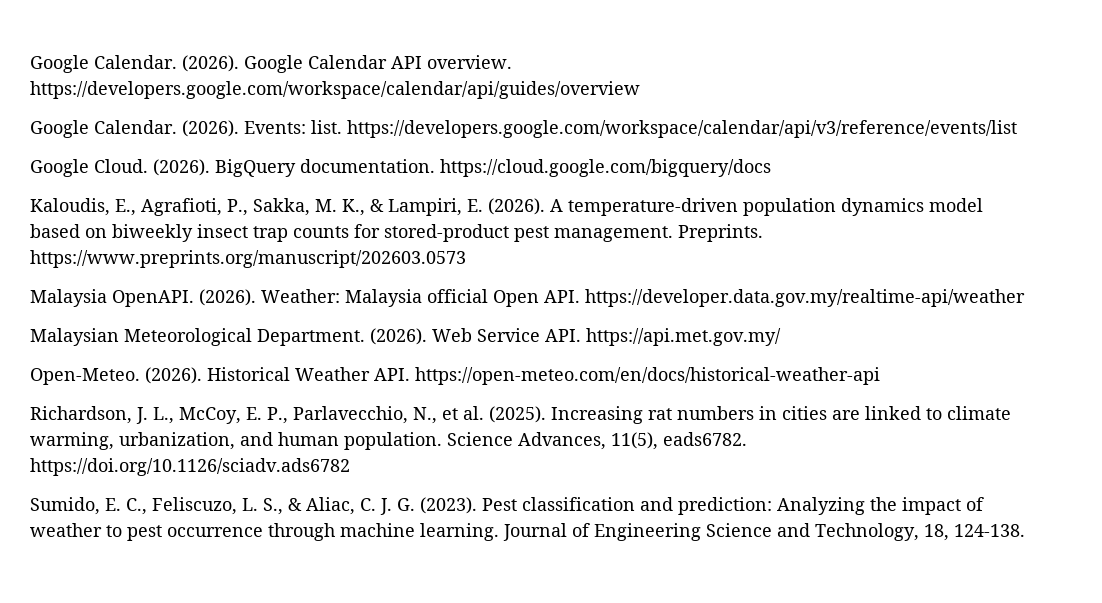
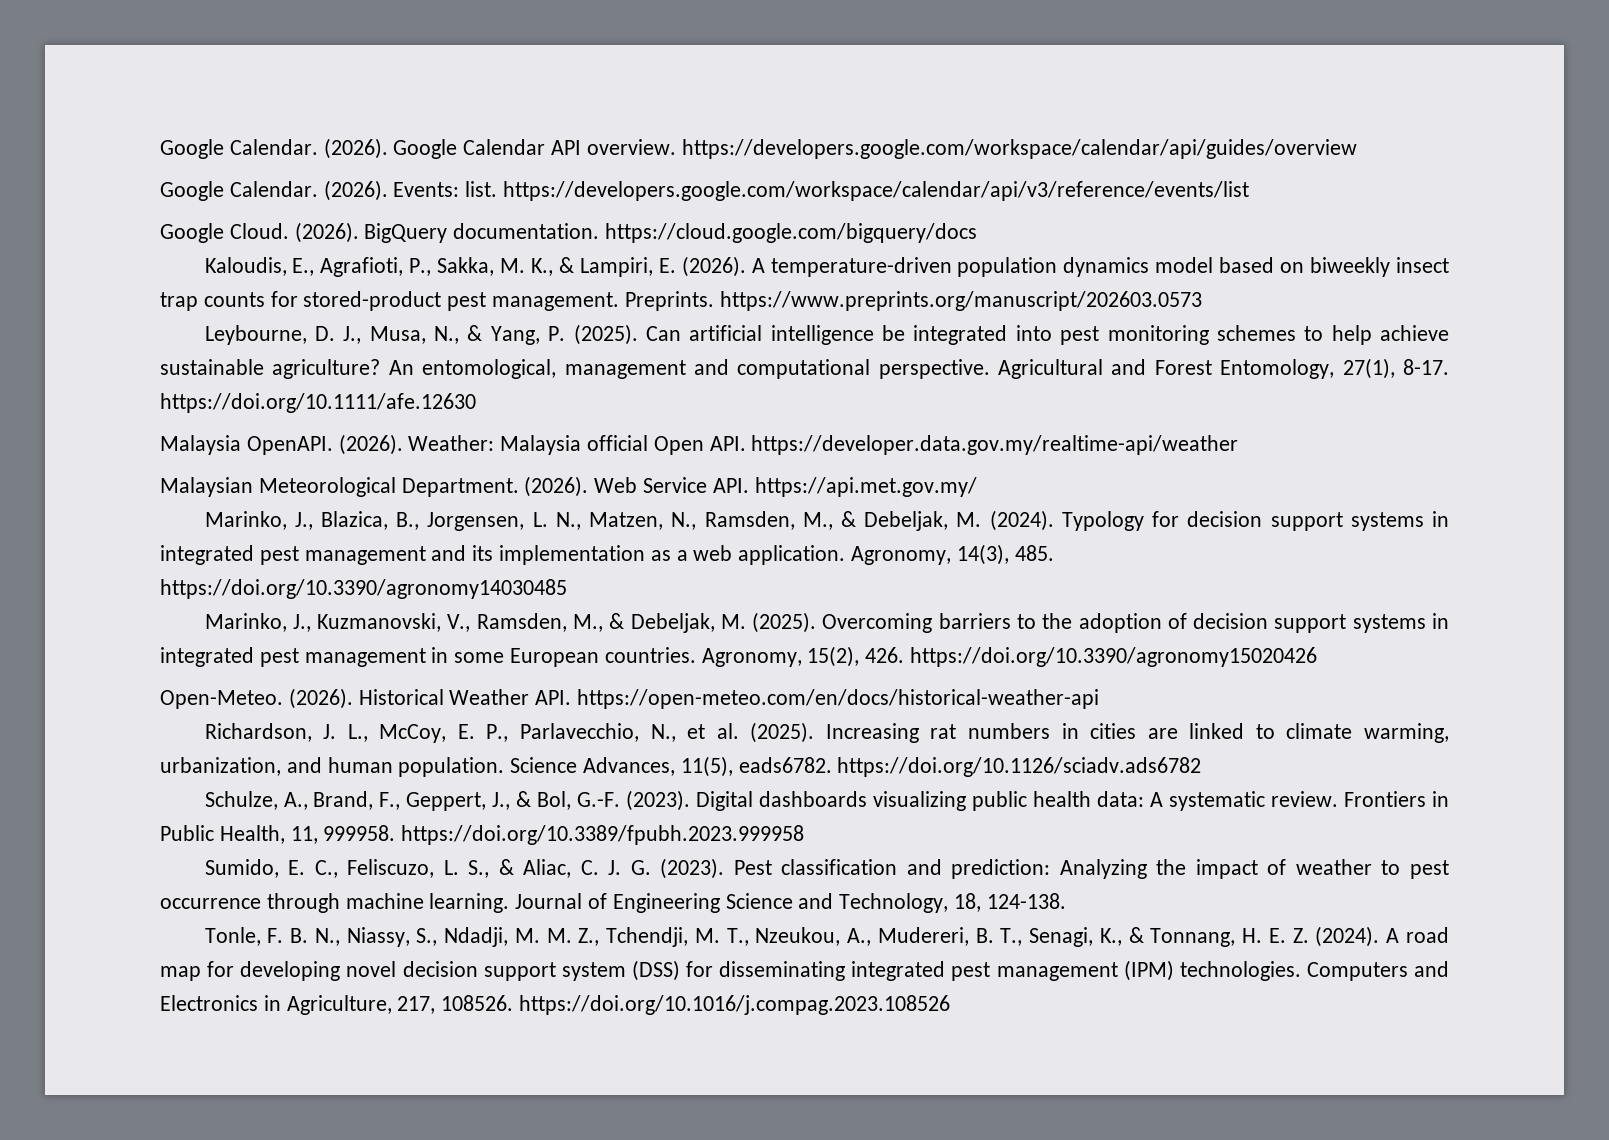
+ Leybourne, D. J., Musa, N., & Yang, P. (2025). Can artificial intelligence be integrated into pest monitoring schemes to help achieve sustainable agriculture? An entomological, management and computational perspective. Agricultural and Forest Entomology, 27(1), 8-17. https://doi.org/10.1111/afe.12630
+ Marinko, J., Blazica, B., Jorgensen, L. N., Matzen, N., Ramsden, M., & Debeljak, M. (2024). Typology for decision support systems in integrated pest management and its implementation as a web application. Agronomy, 14(3), 485. https://doi.org/10.3390/agronomy14030485
+ Marinko, J., Kuzmanovski, V., Ramsden, M., & Debeljak, M. (2025). Overcoming barriers to the adoption of decision support systems in integrated pest management in some European countries. Agronomy, 15(2), 426. https://doi.org/10.3390/agronomy15020426
+ Schulze, A., Brand, F., Geppert, J., & Bol, G.-F. (2023). Digital dashboards visualizing public health data: A systematic review. Frontiers in Public Health, 11, 999958. https://doi.org/10.3389/fpubh.2023.999958
+ Tonle, F. B. N., Niassy, S., Ndadji, M. M. Z., Tchendji, M. T., Nzeukou, A., Mudereri, B. T., Senagi, K., & Tonnang, H. E. Z. (2024). A road map for developing novel decision support system (DSS) for disseminating integrated pest management (IPM) technologies. Computers and Electronics in Agriculture, 217, 108526. https://doi.org/10.1016/j.compag.2023.108526

